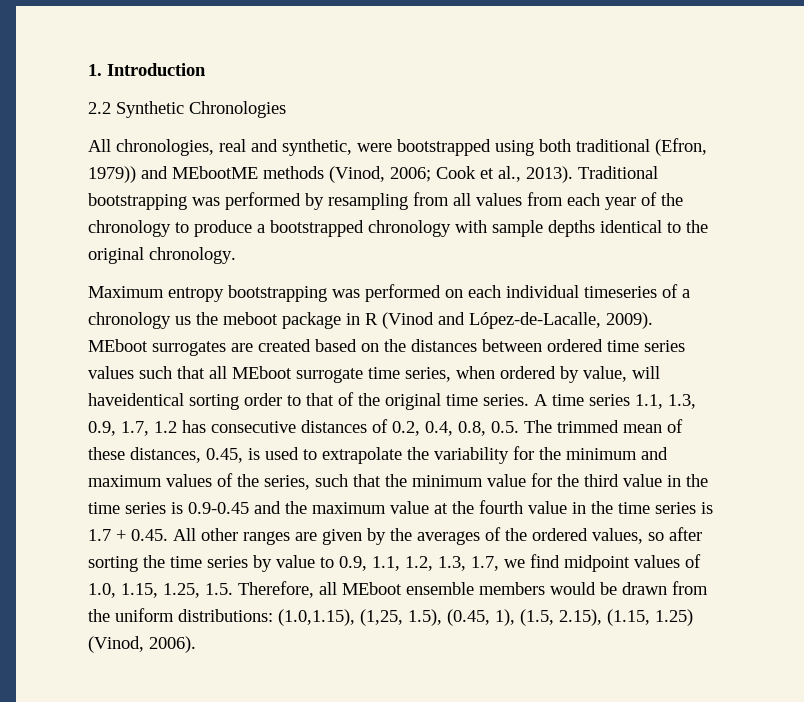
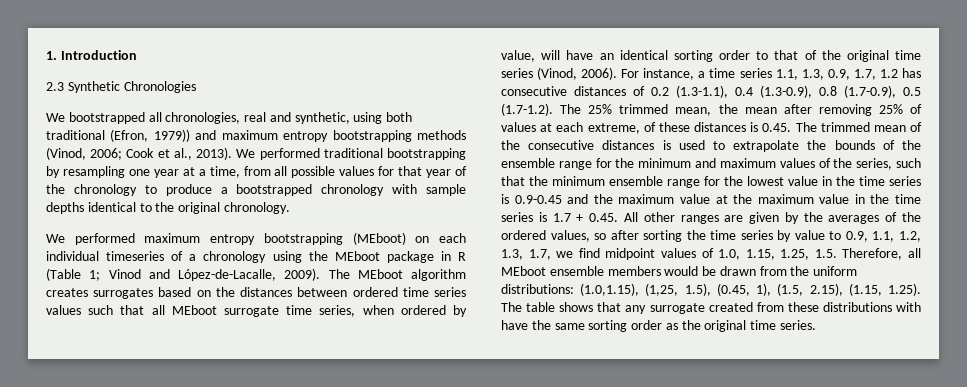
- 2.2 Synthetic Chronologies
+ 2.3 Synthetic Chronologies
- All chronologies, real and synthetic, were bootstrapped using both traditional (Efron, 1979)) and MEbootME methods (Vinod, 2006; Cook et al., 2013).
+ We bootstrapped all chronologies, real and synthetic, using both traditional (Efron, 1979)) and maximum entropy bootstrapping methods (Vinod, 2006; Cook et al., 2013).
- Traditional bootstrapping was performed by resampling from all values from each year of the chronology to produce a bootstrapped chronology with sample depths identical to the original chronology.
+ We performed traditional bootstrapping by resampling one year at a time, from all possible values for that year of the chronology to produce a bootstrapped chronology with sample depths identical to the original chronology.
- Maximum entropy bootstrapping was performed on each individual timeseries of a chronology us the meboot package in R (Vinod and López-de-Lacalle, 2009). MEboot surrogates are created based on the distances between ordered time series values such that all MEboot surrogate time series, when ordered by value, will haveidentical sorting order to that of the original time series. A time series 1.1, 1.3, 0.9, 1.7, 1.2 has consecutive distances of 0.2, 0.4, 0.8, 0.5. The trimmed mean of these distances, 0.45, is used to extrapolate the variability for the minimum and maximum values of the series, such that the minimum value for the third value in the time series is 0.9-0.45 and the maximum value at the fourth value in the time series is 1.7 + 0.45. All other ranges are given by the averages of the ordered values, so after sorting the time series by value to 0.9, 1.1, 1.2, 1.3, 1.7, we find midpoint values of 1.0, 1.15, 1.25, 1.5. Therefore, all MEboot ensemble members would be drawn from the uniform distributions:
+ We performed maximum entropy bootstrapping (MEboot) on each individual timeseries of a chronology using the MEboot package in R (Table 1; Vinod and López-de-Lacalle, 2009). The MEboot algorithm creates surrogates based on the distances between ordered time series values such that all MEboot surrogate time series, when ordered by value, will have an identical sorting order to that of the original time series (Vinod, 2006). For instance, a time series 1.1, 1.3, 0.9, 1.7, 1.2 has consecutive distances of 0.2 (1.3-1.1), 0.4 (1.3-0.9), 0.8 (1.7-0.9), 0.5 (1.7-1.2). The 25% trimmed mean, the mean after removing 25% of values at each extreme, of these distances is 0.45. The trimmed mean of the consecutive distances is used to extrapolate the bounds of the ensemble range for the minimum and maximum values of the series, such that the minimum ensemble range for the lowest value in the time series is 0.9-0.45 and the maximum value at the maximum value in the time series is 1.7 + 0.45. All other ranges are given by the averages of the ordered values, so after sorting the time series by value to 0.9, 1.1, 1.2, 1.3, 1.7, we find midpoint values of 1.0, 1.15, 1.25, 1.5. Therefore, all MEboot ensemble members would be drawn from the uniform distributions:
- (1.0,1.15), (1,25, 1.5), (0.45, 1), (1.5, 2.15), (1.15, 1.25) (Vinod, 2006).
+ (1.0,1.15), (1,25, 1.5), (0.45, 1), (1.5, 2.15), (1.15, 1.25). The table shows that any surrogate created from these distributions with have the same sorting order as the original time series.

